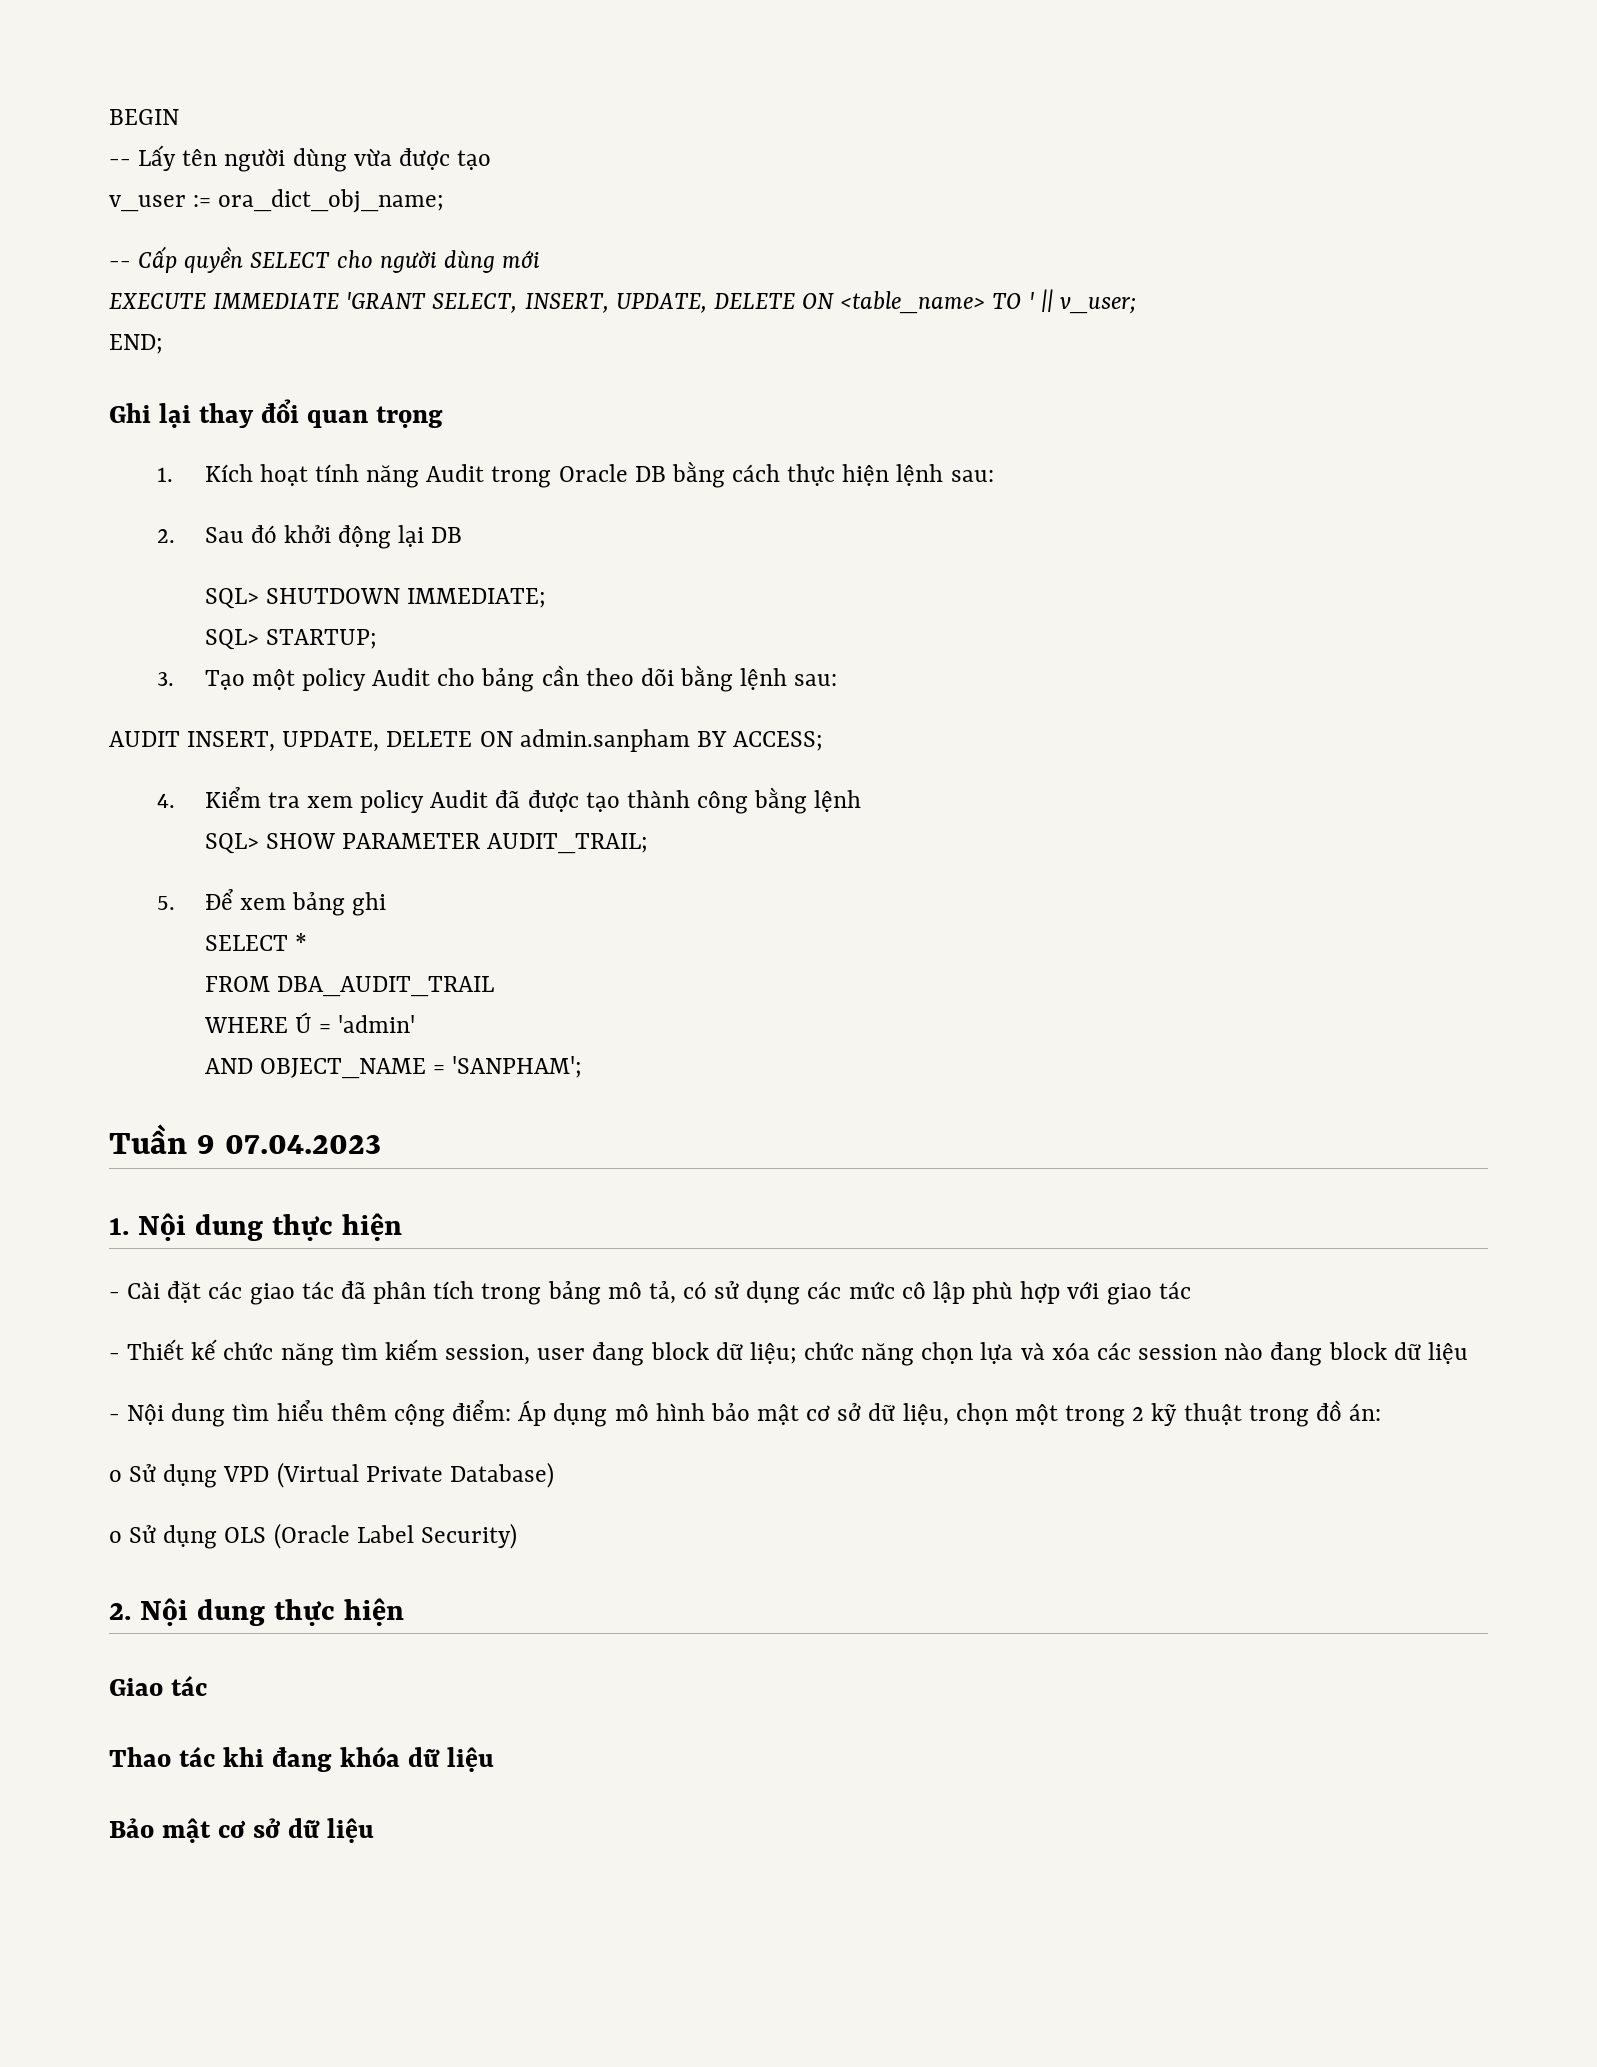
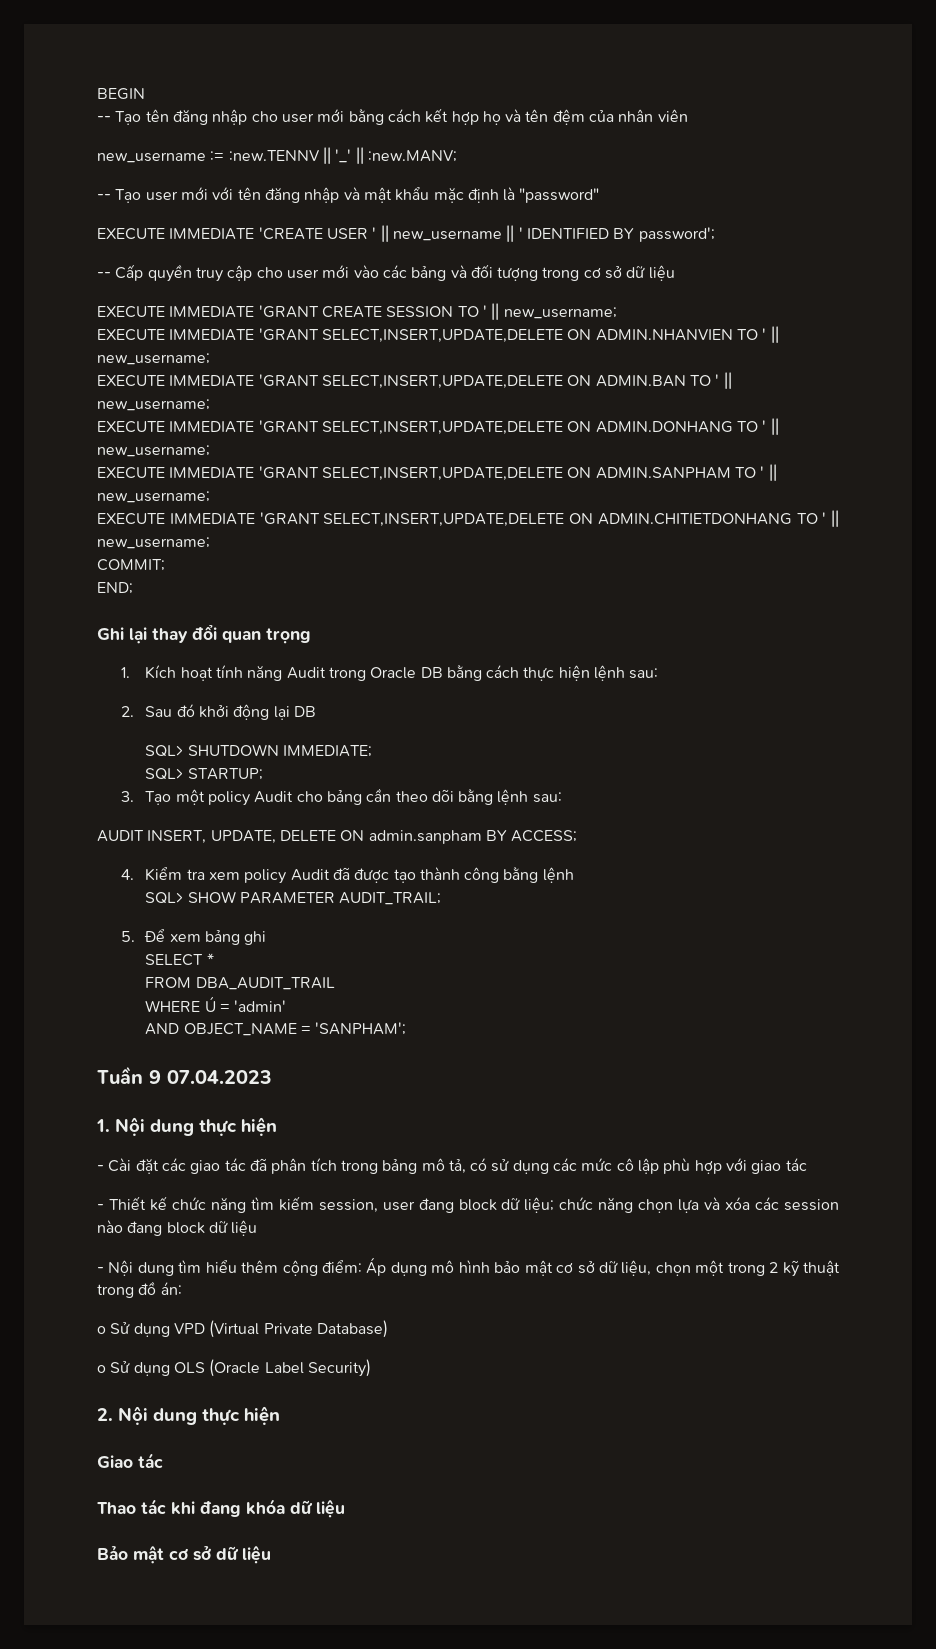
- -- Lấy tên người dùng vừa được tạo
- v_user := ora_dict_obj_name;
- -- Cấp quyền SELECT cho người dùng mới
- EXECUTE IMMEDIATE 'GRANT SELECT, INSERT, UPDATE, DELETE ON <table_name> TO ' || v_user;
+ -- Tạo tên đăng nhập cho user mới bằng cách kết hợp họ và tên đệm của nhân viên
+ new_username := :new.TENNV || '_' || :new.MANV;
+ -- Tạo user mới với tên đăng nhập và mật khẩu mặc định là "password"
+ EXECUTE IMMEDIATE 'CREATE USER ' || new_username || ' IDENTIFIED BY password';
+ -- Cấp quyền truy cập cho user mới vào các bảng và đối tượng trong cơ sở dữ liệu
+ EXECUTE IMMEDIATE 'GRANT CREATE SESSION TO ' || new_username;
+ EXECUTE IMMEDIATE 'GRANT SELECT,INSERT,UPDATE,DELETE ON ADMIN.NHANVIEN TO ' || new_username;
+ EXECUTE IMMEDIATE 'GRANT SELECT,INSERT,UPDATE,DELETE ON ADMIN.BAN TO ' || new_username;
+ EXECUTE IMMEDIATE 'GRANT SELECT,INSERT,UPDATE,DELETE ON ADMIN.DONHANG TO ' || new_username;
+ EXECUTE IMMEDIATE 'GRANT SELECT,INSERT,UPDATE,DELETE ON ADMIN.SANPHAM TO ' || new_username;
+ EXECUTE IMMEDIATE 'GRANT SELECT,INSERT,UPDATE,DELETE ON ADMIN.CHITIETDONHANG TO ' || new_username;
+ COMMIT;

